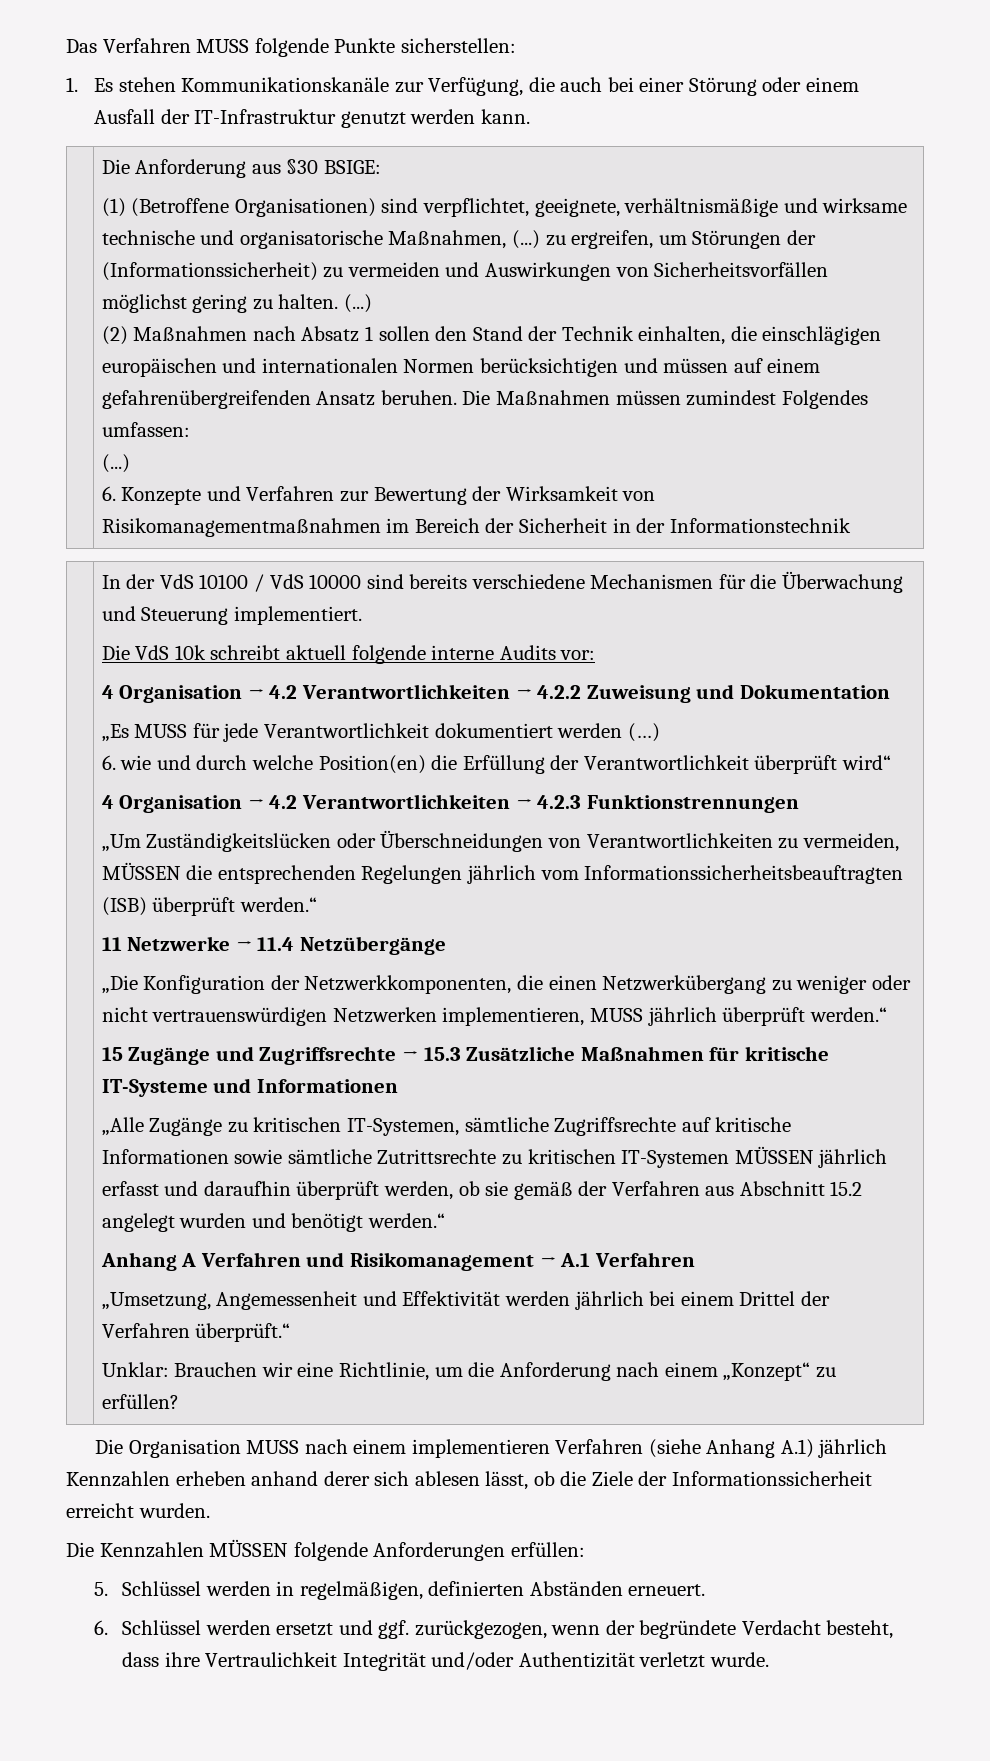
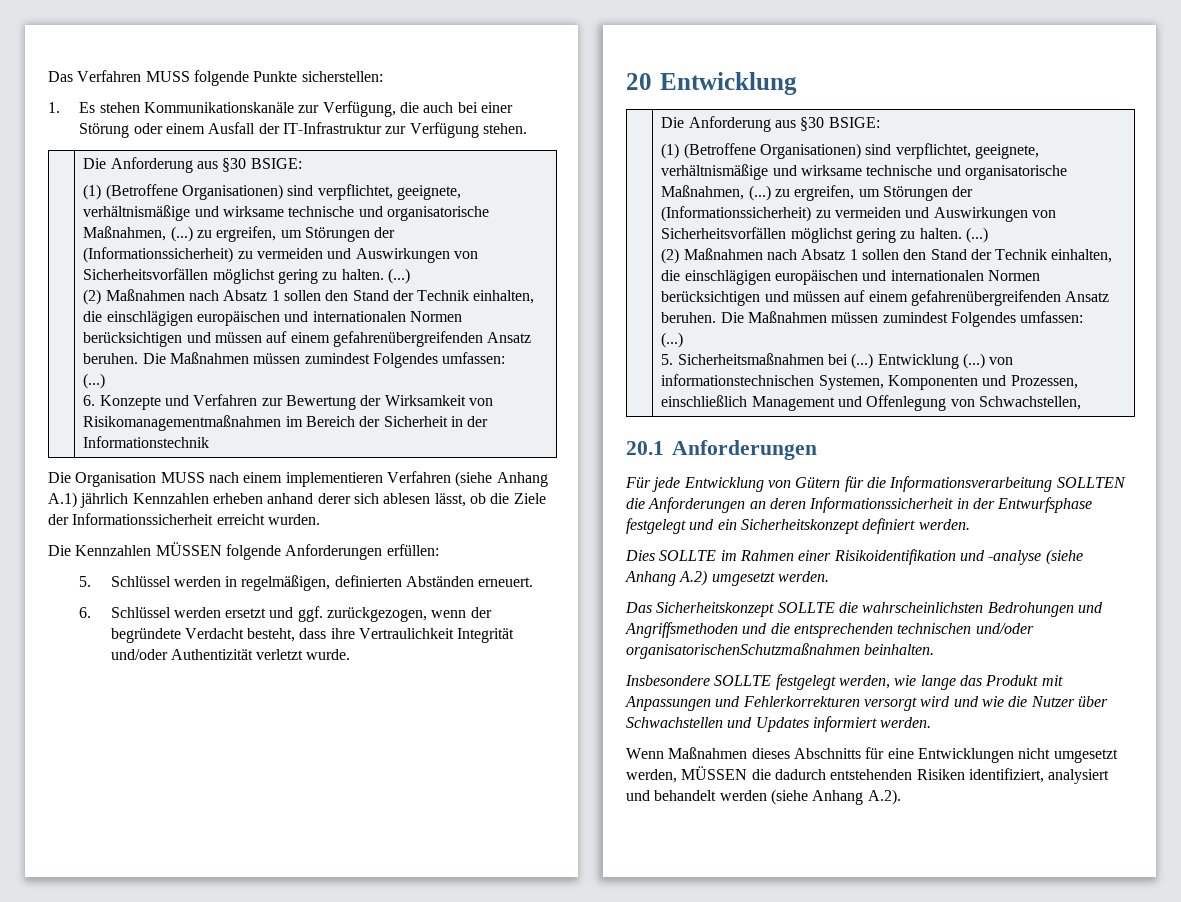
- 1. Es stehen Kommunikationskanäle zur Verfügung, die auch bei einer Störung oder einem Ausfall der IT-Infrastruktur genutzt werden kann.
+ 1. Es stehen Kommunikationskanäle zur Verfügung, die auch bei einer Störung oder einem Ausfall der IT-Infrastruktur zur Verfügung stehen.
- In der VdS 10100 / VdS 10000 sind bereits verschiedene Mechanismen für die Überwachung und Steuerung implementiert.
- Die VdS 10k schreibt aktuell folgende interne Audits vor:
- 4 Organisation → 4.2 Verantwortlichkeiten → 4.2.2 Zuweisung und Dokumentation
- „Es MUSS für jede Verantwortlichkeit dokumentiert werden (…)
- 6. wie und durch welche Position(en) die Erfüllung der Verantwortlichkeit überprüft wird“
- 4 Organisation → 4.2 Verantwortlichkeiten → 4.2.3 Funktionstrennungen
- „Um Zuständigkeitslücken oder Überschneidungen von Verantwortlichkeiten zu vermeiden, MÜSSEN die entsprechenden Regelungen jährlich vom Informationssicherheitsbeauftragten (ISB) überprüft werden.“
- 11 Netzwerke → 11.4 Netzübergänge
- „Die Konfiguration der Netzwerkkomponenten, die einen Netzwerkübergang zu weniger oder nicht vertrauenswürdigen Netzwerken implementieren, MUSS jährlich überprüft werden.“
- 15 Zugänge und Zugriffsrechte → 15.3 Zusätzliche Maßnahmen für kritische IT-Systeme und Informationen
- „Alle Zugänge zu kritischen IT-Systemen, sämtliche Zugriffsrechte auf kritische Informationen sowie sämtliche Zutrittsrechte zu kritischen IT-Systemen MÜSSEN jährlich erfasst und daraufhin überprüft werden, ob sie gemäß der Verfahren aus Abschnitt 15.2 angelegt wurden und benötigt werden.“
- Anhang A Verfahren und Risikomanagement → A.1 Verfahren
- „Umsetzung, Angemessenheit und Effektivität werden jährlich bei einem Drittel der Verfahren überprüft.“
- Unklar: Brauchen wir eine Richtlinie, um die Anforderung nach einem „Konzept“ zu erfüllen?
+ 20 Entwicklung
+ | Die Anforderung aus §30 BSIGE:
+ (1) (Betroffene Organisationen) sind verpflichtet, geeignete, verhältnismäßige und wirksame technische und organisatorische Maßnahmen, (...) zu ergreifen, um Störungen der (Informationssicherheit) zu vermeiden und Auswirkungen von Sicherheitsvorfällen möglichst gering zu halten. (...)
+ (2) Maßnahmen nach Absatz 1 sollen den Stand der Technik einhalten, die einschlägigen europäischen und internationalen Normen berücksichtigen und müssen auf einem gefahrenübergreifenden Ansatz beruhen. Die Maßnahmen müssen zumindest Folgendes umfassen:
+ (...)
+ 5. Sicherheitsmaßnahmen bei (...) Entwicklung (...) von informationstechnischen Systemen, Komponenten und Prozessen, einschließlich Management und Offenlegung von Schwachstellen,
+ 20.1 Anforderungen
+ Für jede Entwicklung von Gütern für die Informationsverarbeitung SOLLTEN die Anforderungen an deren Informationssicherheit in der Entwurfsphase festgelegt und ein Sicherheitskonzept definiert werden.
+ Dies SOLLTE im Rahmen einer Risikoidentifikation und -analyse (siehe Anhang A.2) umgesetzt werden.
+ Das Sicherheitskonzept SOLLTE die wahrscheinlichsten Bedrohungen und Angriffsmethoden und die entsprechenden technischen und/oder organisatorischenSchutzmaßnahmen beinhalten.
+ Insbesondere SOLLTE festgelegt werden, wie lange das Produkt mit Anpassungen und Fehlerkorrekturen versorgt wird und wie die Nutzer über Schwachstellen und Updates informiert werden.
+ Wenn Maßnahmen dieses Abschnitts für eine Entwicklungen nicht umgesetzt werden, MÜSSEN die dadurch entstehenden Risiken identifiziert, analysiert und behandelt werden (siehe Anhang A.2).

